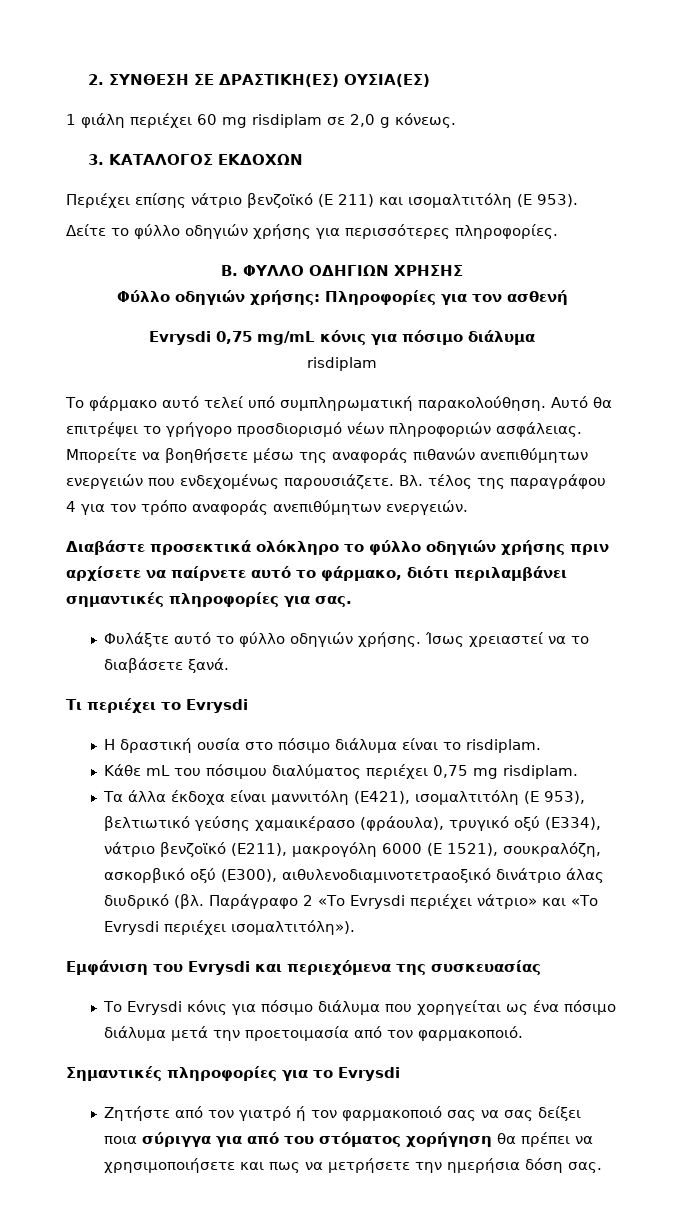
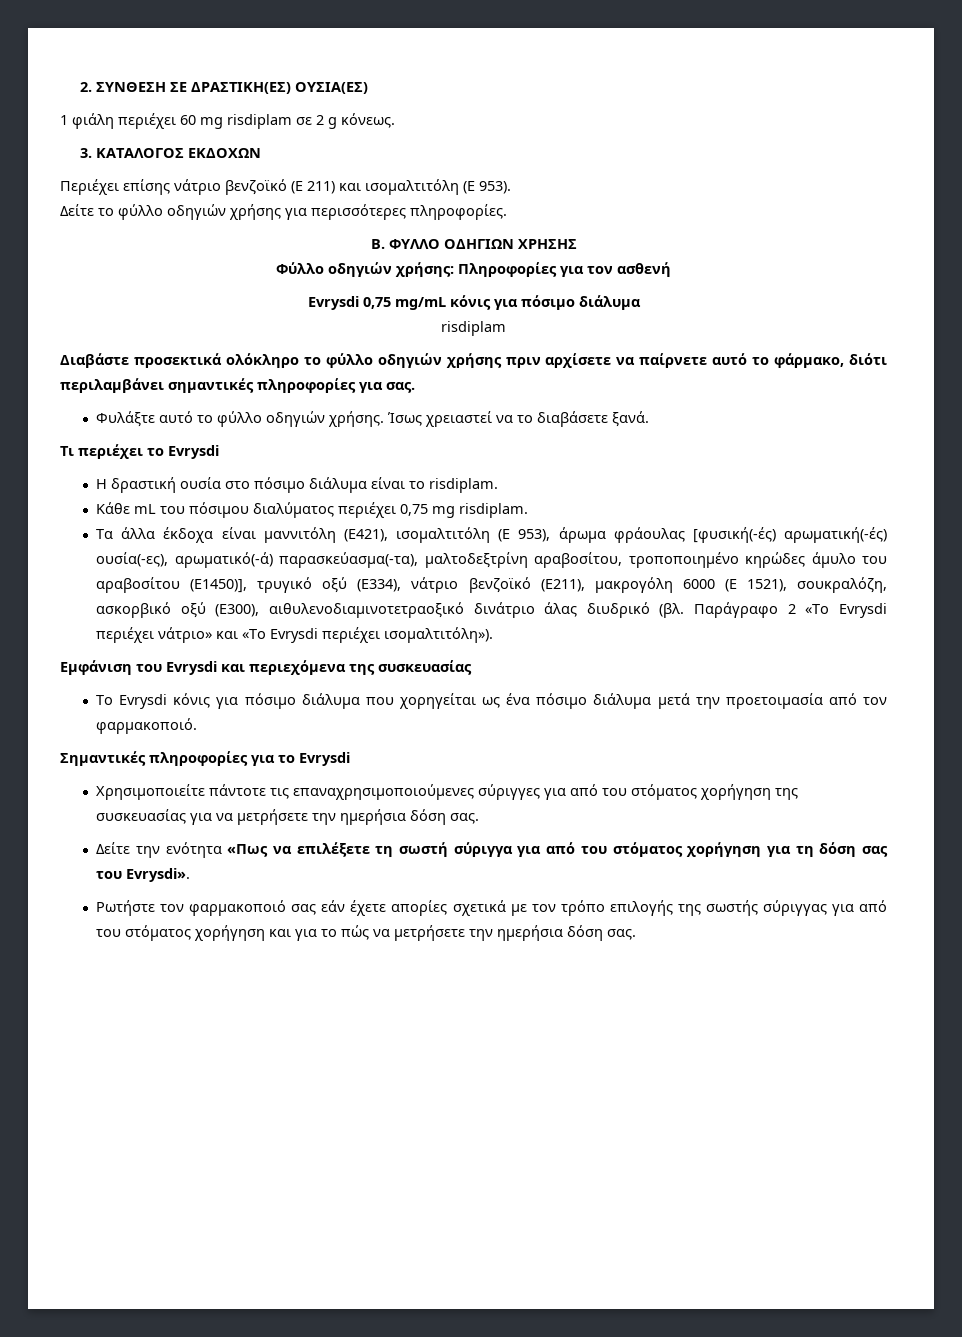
- 1 φιάλη περιέχει 60 mg risdiplam σε 2,0 g κόνεως.
+ 1 φιάλη περιέχει 60 mg risdiplam σε 2 g κόνεως.
- Το φάρμακο αυτό τελεί υπό συμπληρωματική παρακολούθηση. Αυτό θα επιτρέψει το γρήγορο προσδιορισμό νέων πληροφοριών ασφάλειας. Μπορείτε να βοηθήσετε μέσω της αναφοράς πιθανών ανεπιθύμητων ενεργειών που ενδεχομένως παρουσιάζετε. Βλ. τέλος της παραγράφου 4 για τον τρόπο αναφοράς ανεπιθύμητων ενεργειών.
- Τα άλλα έκδοχα είναι μαννιτόλη (Ε421), ισομαλτιτόλη (E 953), βελτιωτικό γεύσης χαμαικέρασο (φράουλα), τρυγικό οξύ (Ε334), νάτριο βενζοϊκό (Ε211), μακρογόλη 6000 (E 1521), σουκραλόζη, ασκορβικό οξύ (E300), αιθυλενοδιαμινοτετραοξικό δινάτριο άλας διυδρικό (βλ.
+ Τα άλλα έκδοχα είναι μαννιτόλη (Ε421), ισομαλτιτόλη (E 953), άρωμα φράουλας [φυσική(-ές) αρωματική(-ές) ουσία(-ες), αρωματικό(-ά) παρασκεύασμα(-τα), μαλτοδεξτρίνη αραβοσίτου, τροποποιημένο κηρώδες άμυλο του αραβοσίτου (E1450)], τρυγικό οξύ (Ε334), νάτριο βενζοϊκό (Ε211), μακρογόλη 6000 (E 1521), σουκραλόζη, ασκορβικό οξύ (E300), αιθυλενοδιαμινοτετραοξικό δινάτριο άλας διυδρικό (βλ.
- Ζητήστε από τον γιατρό ή τον φαρμακοποιό σας να σας δείξει ποια σύριγγα για από του στόματος χορήγηση θα πρέπει να χρησιμοποιήσετε και πως να μετρήσετε την ημερήσια δόση σας.
+ Χρησιμοποιείτε πάντοτε τις επαναχρησιμοποιούμενες σύριγγες για από του στόματος χορήγηση της συσκευασίας για να μετρήσετε την ημερήσια δόση σας.
+ Δείτε την ενότητα «Πως να επιλέξετε τη σωστή σύριγγα για από του στόματος χορήγηση για τη δόση σας του Evrysdi».
+ Ρωτήστε τον φαρμακοποιό σας εάν έχετε απορίες σχετικά με τον τρόπο επιλογής της σωστής σύριγγας για από του στόματος χορήγηση και για το πώς να μετρήσετε την ημερήσια δόση σας.

